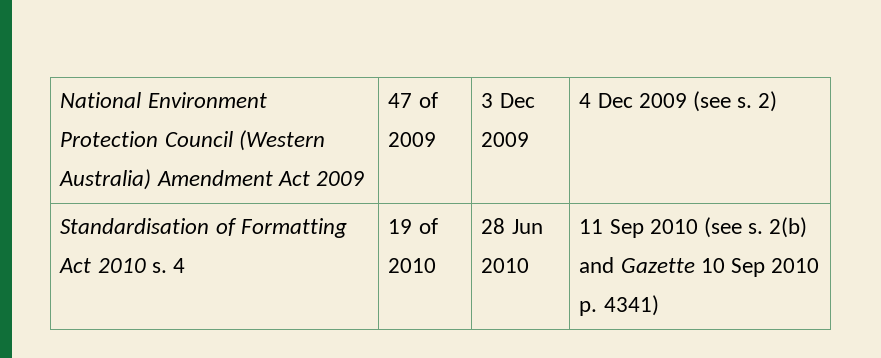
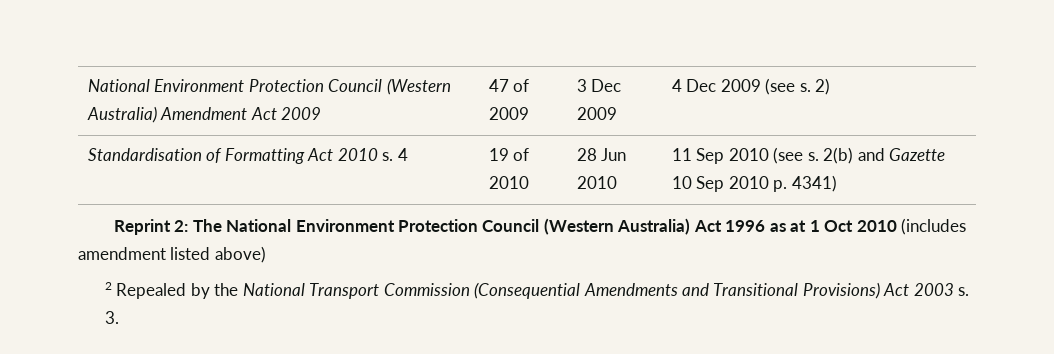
+ Reprint 2: The National Environment Protection Council (Western Australia) Act 1996 as at 1 Oct 2010 (includes amendment listed above)
+ 2 Repealed by the National Transport Commission (Consequential Amendments and Transitional Provisions) Act 2003 s. 3.

